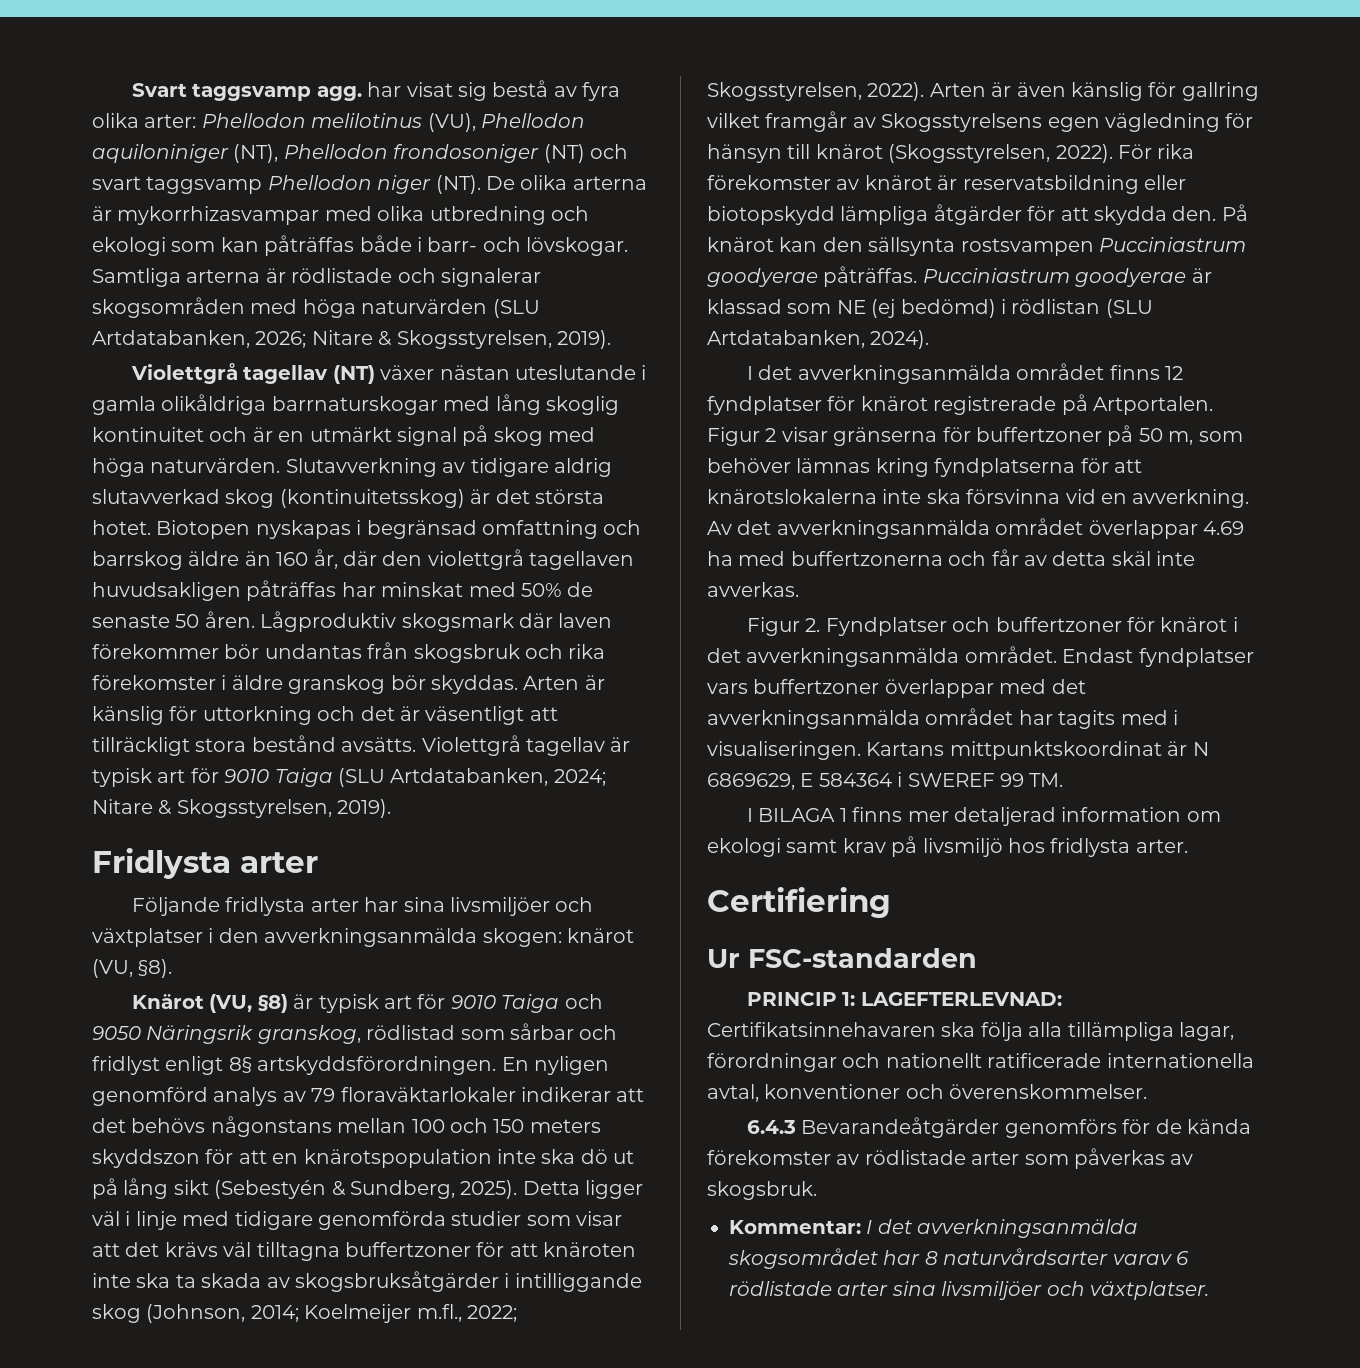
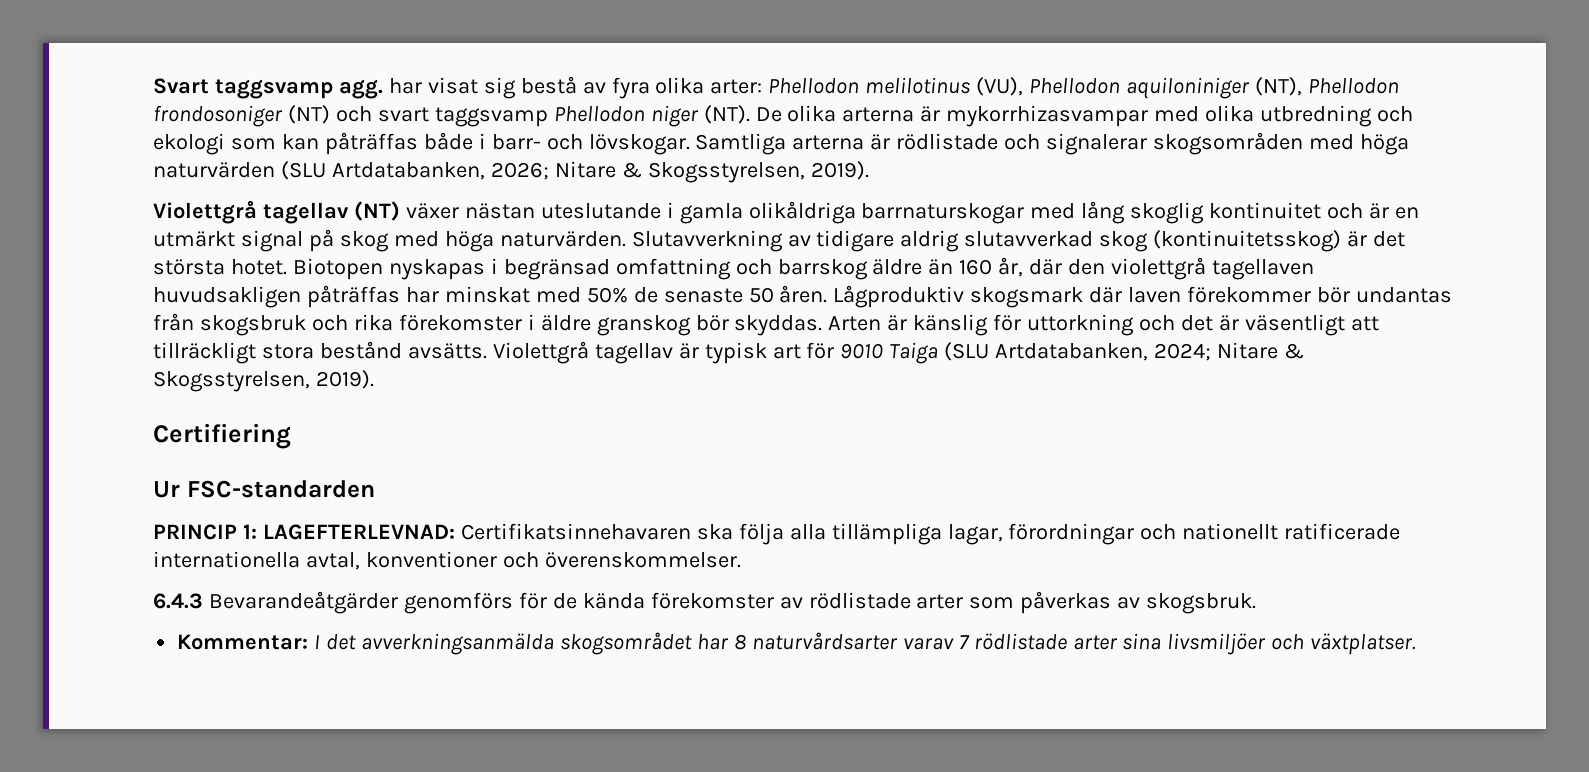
- Fridlysta arter
- Följande fridlysta arter har sina livsmiljöer och växtplatser i den avverkningsanmälda skogen: knärot (VU, §8).
- Knärot (VU, §8) är typisk art för 9010 Taiga och 9050 Näringsrik granskog, rödlistad som sårbar och fridlyst enligt 8§ artskyddsförordningen. En nyligen genomförd analys av 79 floraväktarlokaler indikerar att det behövs någonstans mellan 100 och 150 meters skyddszon för att en knärotspopulation inte ska dö ut på lång sikt (Sebestyén & Sundberg, 2025). Detta ligger väl i linje med tidigare genomförda studier som visar att det krävs väl tilltagna buffertzoner för att knäroten inte ska ta skada av skogsbruksåtgärder i intilliggande skog (Johnson, 2014; Koelmeijer m.fl., 2022; Skogsstyrelsen, 2022). Arten är även känslig för gallring vilket framgår av Skogsstyrelsens egen vägledning för hänsyn till knärot (Skogsstyrelsen, 2022). För rika förekomster av knärot är reservatsbildning eller biotopskydd lämpliga åtgärder för att skydda den. På knärot kan den sällsynta rostsvampen Pucciniastrum goodyerae påträffas. Pucciniastrum goodyerae är klassad som NE (ej bedömd) i rödlistan (SLU Artdatabanken, 2024).
- I det avverkningsanmälda området finns 12 fyndplatser för knärot registrerade på Artportalen. Figur 2 visar gränserna för buffertzoner på 50 m, som behöver lämnas kring fyndplatserna för att knärotslokalerna inte ska försvinna vid en avverkning. Av det avverkningsanmälda området överlappar 4.69 ha med buffertzonerna och får av detta skäl inte avverkas.
- Figur 2. Fyndplatser och buffertzoner för knärot i det avverkningsanmälda området. Endast fyndplatser vars buffertzoner överlappar med det avverkningsanmälda området har tagits med i visualiseringen. Kartans mittpunktskoordinat är N 6869629, E 584364 i SWEREF 99 TM.
- I BILAGA 1 finns mer detaljerad information om ekologi samt krav på livsmiljö hos fridlysta arter.
- Kommentar: I det avverkningsanmälda skogsområdet har 8 naturvårdsarter varav 6 rödlistade arter sina livsmiljöer och växtplatser.
+ Kommentar: I det avverkningsanmälda skogsområdet har 8 naturvårdsarter varav 7 rödlistade arter sina livsmiljöer och växtplatser.

